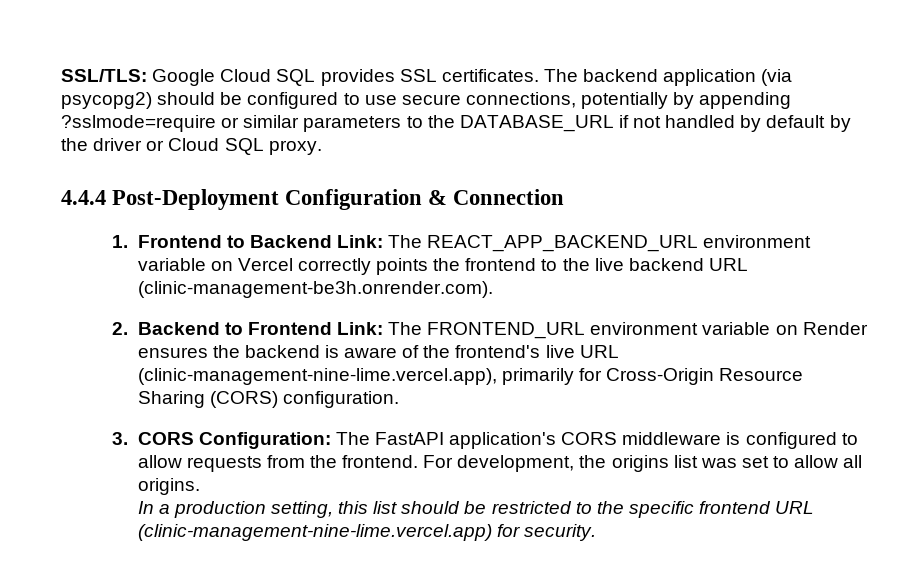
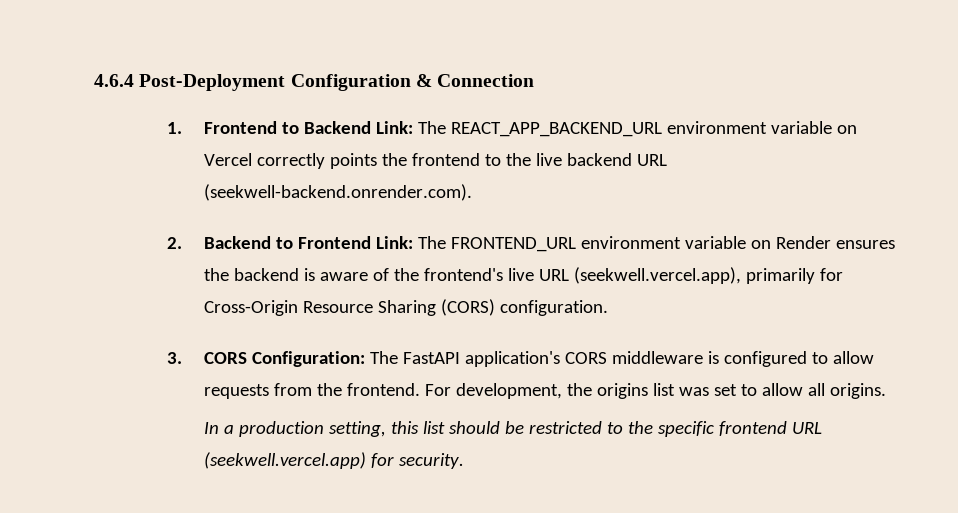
- SSL/TLS: Google Cloud SQL provides SSL certificates. The backend application (via psycopg2) should be configured to use secure connections, potentially by appending ?sslmode=require or similar parameters to the DATABASE_URL if not handled by default by the driver or Cloud SQL proxy.
- 4.4.4 Post-Deployment Configuration & Connection
+ 4.6.4 Post-Deployment Configuration & Connection
- 1. Frontend to Backend Link: The REACT_APP_BACKEND_URL environment variable on Vercel correctly points the frontend to the live backend URL (clinic-management-be3h.onrender.com).
+ 1. Frontend to Backend Link: The REACT_APP_BACKEND_URL environment variable on Vercel correctly points the frontend to the live backend URL (seekwell-backend.onrender.com).
- 2. Backend to Frontend Link: The FRONTEND_URL environment variable on Render ensures the backend is aware of the frontend's live URL (clinic-management-nine-lime.vercel.app), primarily for Cross-Origin Resource Sharing (CORS) configuration.
+ 2. Backend to Frontend Link: The FRONTEND_URL environment variable on Render ensures the backend is aware of the frontend's live URL (seekwell.vercel.app), primarily for Cross-Origin Resource Sharing (CORS) configuration.
- In a production setting, this list should be restricted to the specific frontend URL (clinic-management-nine-lime.vercel.app) for security.
+ In a production setting, this list should be restricted to the specific frontend URL (seekwell.vercel.app) for security.

